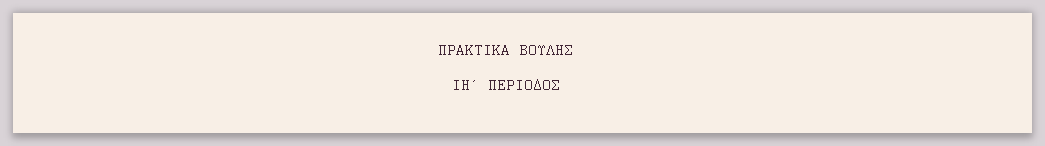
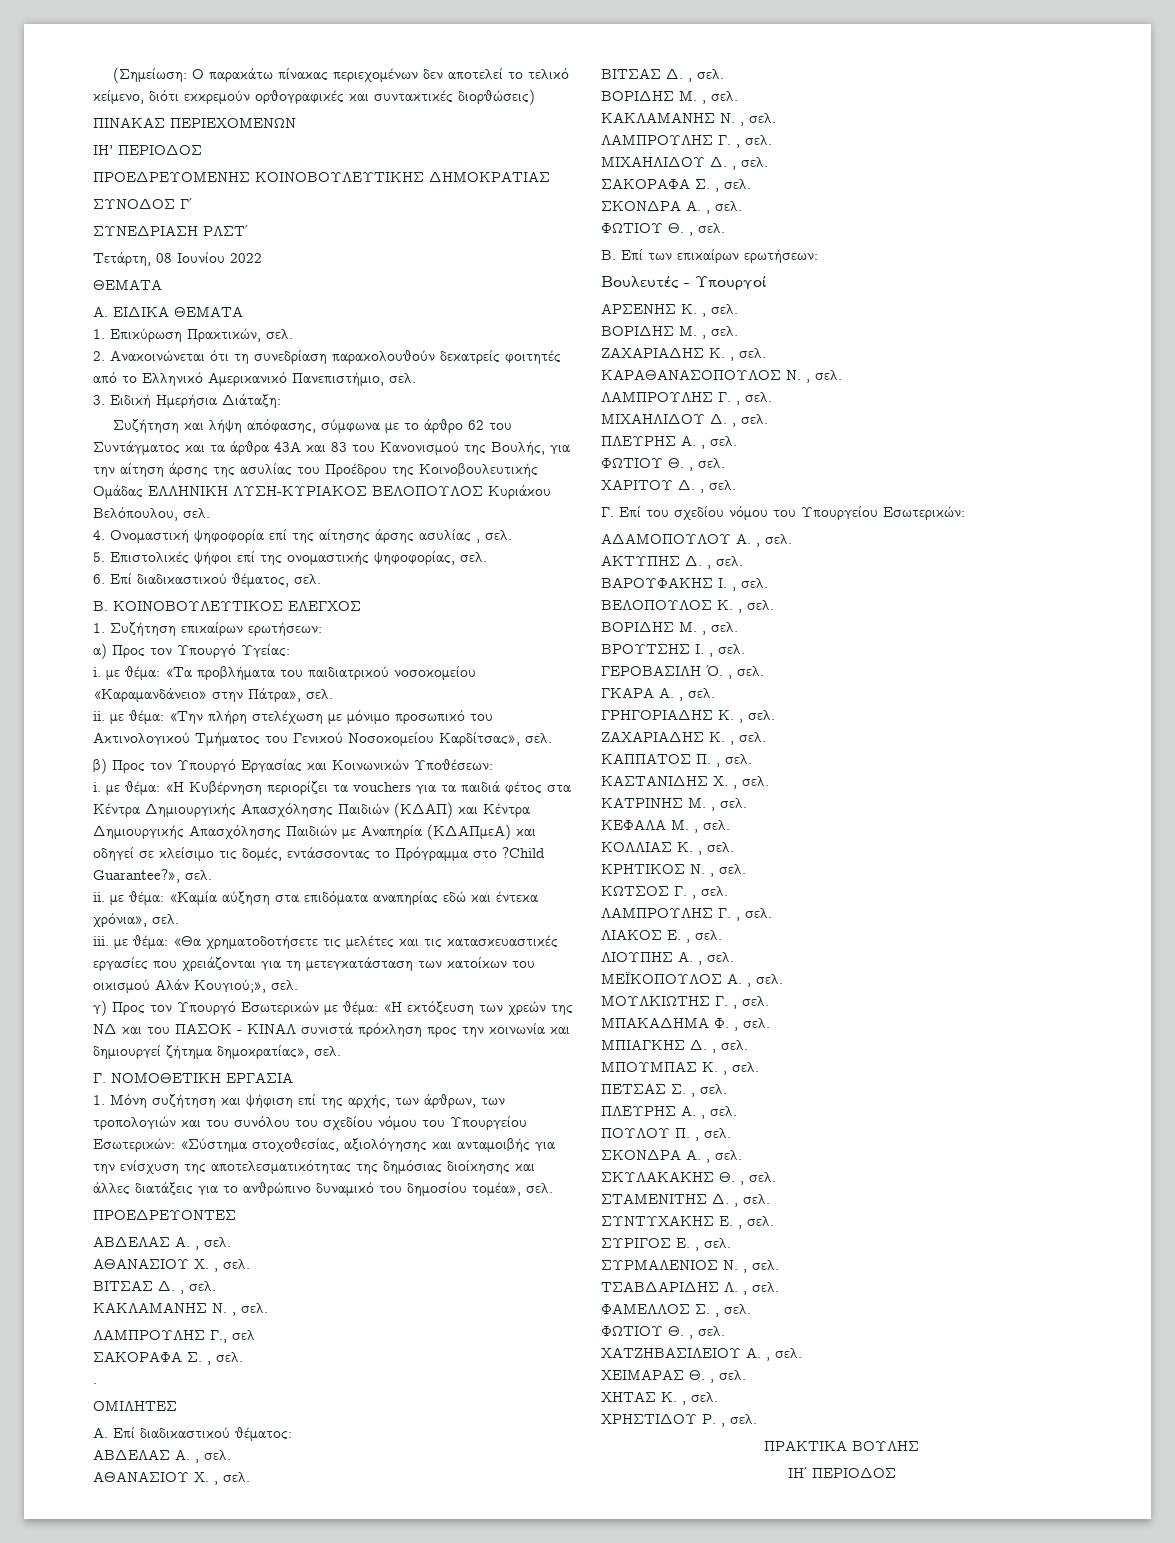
+ (Σημείωση: Ο παρακάτω πίνακας περιεχομένων δεν αποτελεί το τελικό κείμενο, διότι εκκρεμούν ορθογραφικές και συντακτικές διορθώσεις)
+ ΠΙΝΑΚΑΣ ΠΕΡΙΕΧΟΜΕΝΩΝ
+ ΙΗ’ ΠΕΡΙΟΔΟΣ
+ ΠΡΟΕΔΡΕΥΟΜΕΝΗΣ ΚΟΙΝΟΒΟΥΛΕΥΤΙΚΗΣ ΔΗΜΟΚΡΑΤΙΑΣ
+ ΣΥΝΟΔΟΣ Γ΄
+ ΣΥΝΕΔΡΙΑΣΗ ΡΛΣΤ΄
+ Τετάρτη, 08 Ιουνίου 2022
+ ΘΕΜΑΤΑ
+ Α. ΕΙΔΙΚΑ ΘΕΜΑΤΑ
+ 1. Επικύρωση Πρακτικών, σελ.
+ 2. Ανακοινώνεται ότι τη συνεδρίαση παρακολουθούν δεκατρείς φοιτητές από το Ελληνικό Αμερικανικό Πανεπιστήμιο, σελ.
+ 3. Ειδική Ημερήσια Διάταξη:
+ Συζήτηση και λήψη απόφασης, σύμφωνα με το άρθρο 62 του Συντάγματος και τα άρθρα 43Α και 83 του Κανονισμού της Βουλής, για την αίτηση άρσης της ασυλίας του Προέδρου της Κοινοβουλευτικής Ομάδας ΕΛΛΗΝΙΚΗ ΛΥΣΗ-ΚΥΡΙΑΚΟΣ ΒΕΛΟΠΟΥΛΟΣ Κυριάκου Βελόπουλου, σελ.
+ 4. Ονομαστική ψηφοφορία επί της αίτησης άρσης ασυλίας , σελ.
+ 5. Επιστολικές ψήφοι επί της ονομαστικής ψηφοφορίας, σελ.
+ 6. Επί διαδικαστικού θέματος, σελ.
+ Β. ΚΟΙΝΟΒΟΥΛΕΥΤΙΚΟΣ ΕΛΕΓΧΟΣ
+ 1. Συζήτηση επικαίρων ερωτήσεων:
+ α) Προς τον Υπουργό Υγείας:
+ i. με θέμα: «Τα προβλήματα του παιδιατρικού νοσοκομείου «Καραμανδάνειο» στην Πάτρα», σελ.
+ ii. με θέμα: «Την πλήρη στελέχωση με μόνιμο προσωπικό του Ακτινολογικού Τμήματος του Γενικού Νοσοκομείου Καρδίτσας», σελ.
+ β) Προς τον Υπουργό Εργασίας και Κοινωνικών Υποθέσεων:
+ i. με θέμα: «Η Κυβέρνηση περιορίζει τα vouchers για τα παιδιά φέτος στα Κέντρα Δημιουργικής Απασχόλησης Παιδιών (ΚΔΑΠ) και Κέντρα Δημιουργικής Απασχόλησης Παιδιών με Αναπηρία (ΚΔΑΠμεΑ) και οδηγεί σε κλείσιμο τις δομές, εντάσσοντας το Πρόγραμμα στο ?Child Guarantee?», σελ.
+ ii. με θέμα: «Καμία αύξηση στα επιδόματα αναπηρίας εδώ και έντεκα χρόνια», σελ.
+ iii. με θέμα: «Θα χρηματοδοτήσετε τις μελέτες και τις κατασκευαστικές εργασίες που χρειάζονται για τη μετεγκατάσταση των κατοίκων του οικισμού Αλάν Κουγιού;», σελ.
+ γ) Προς τον Υπουργό Εσωτερικών με θέμα: «Η εκτόξευση των χρεών της ΝΔ και του ΠΑΣΟΚ - ΚΙΝΑΛ συνιστά πρόκληση προς την κοινωνία και δημιουργεί ζήτημα δημοκρατίας», σελ.
+ Γ. ΝΟΜΟΘΕΤΙΚΗ ΕΡΓΑΣΙΑ
+ 1. Μόνη συζήτηση και ψήφιση επί της αρχής, των άρθρων, των τροπολογιών και του συνόλου του σχεδίου νόμου του Υπουργείου Εσωτερικών: «Σύστημα στοχοθεσίας, αξιολόγησης και ανταμοιβής για την ενίσχυση της αποτελεσματικότητας της δημόσιας διοίκησης και άλλες διατάξεις για το ανθρώπινο δυναμικό του δημοσίου τομέα», σελ.
+ ΠΡΟΕΔΡΕΥΟΝΤΕΣ
+ ΑΒΔΕΛΑΣ Α. , σελ.
+ ΑΘΑΝΑΣΙΟΥ Χ. , σελ.
+ ΒΙΤΣΑΣ Δ. , σελ.
+ ΚΑΚΛΑΜΑΝΗΣ Ν. , σελ.
+ ΛΑΜΠΡΟΥΛΗΣ Γ., σελ
+ ΣΑΚΟΡΑΦΑ Σ. , σελ.
+ .
+ ΟΜΙΛΗΤΕΣ
+ Α. Επί διαδικαστικού θέματος:
+ ΑΒΔΕΛΑΣ Α. , σελ.
+ ΑΘΑΝΑΣΙΟΥ Χ. , σελ.
+ ΒΙΤΣΑΣ Δ. , σελ.
+ ΒΟΡΙΔΗΣ Μ. , σελ.
+ ΚΑΚΛΑΜΑΝΗΣ Ν. , σελ.
+ ΛΑΜΠΡΟΥΛΗΣ Γ. , σελ.
+ ΜΙΧΑΗΛΙΔΟΥ Δ. , σελ.
+ ΣΑΚΟΡΑΦΑ Σ. , σελ.
+ ΣΚΟΝΔΡΑ Α. , σελ.
+ ΦΩΤΙΟΥ Θ. , σελ.
+ Β. Επί των επικαίρων ερωτήσεων:
+ Βουλευτές - Υπουργοί
+ ΑΡΣΕΝΗΣ Κ. , σελ.
+ ΒΟΡΙΔΗΣ Μ. , σελ.
+ ΖΑΧΑΡΙΑΔΗΣ Κ. , σελ.
+ ΚΑΡΑΘΑΝΑΣΟΠΟΥΛΟΣ Ν. , σελ.
+ ΛΑΜΠΡΟΥΛΗΣ Γ. , σελ.
+ ΜΙΧΑΗΛΙΔΟΥ Δ. , σελ.
+ ΠΛΕΥΡΗΣ Α. , σελ.
+ ΦΩΤΙΟΥ Θ. , σελ.
+ ΧΑΡΙΤΟΥ Δ. , σελ.
+ Γ. Επί του σχεδίου νόμου του Υπουργείου Εσωτερικών:
+ ΑΔΑΜΟΠΟΥΛΟΥ Α. , σελ.
+ ΑΚΤΥΠΗΣ Δ. , σελ.
+ ΒΑΡΟΥΦΑΚΗΣ Ι. , σελ.
+ ΒΕΛΟΠΟΥΛΟΣ Κ. , σελ.
+ ΒΟΡΙΔΗΣ Μ. , σελ.
+ ΒΡΟΥΤΣΗΣ Ι. , σελ.
+ ΓΕΡΟΒΑΣΙΛΗ Ό. , σελ.
+ ΓΚΑΡΑ Α. , σελ.
+ ΓΡΗΓΟΡΙΑΔΗΣ Κ. , σελ.
+ ΖΑΧΑΡΙΑΔΗΣ Κ. , σελ.
+ ΚΑΠΠΑΤΟΣ Π. , σελ.
+ ΚΑΣΤΑΝΙΔΗΣ Χ. , σελ.
+ ΚΑΤΡΙΝΗΣ Μ. , σελ.
+ ΚΕΦΑΛΑ Μ. , σελ.
+ ΚΟΛΛΙΑΣ Κ. , σελ.
+ ΚΡΗΤΙΚΟΣ Ν. , σελ.
+ ΚΩΤΣΟΣ Γ. , σελ.
+ ΛΑΜΠΡΟΥΛΗΣ Γ. , σελ.
+ ΛΙΑΚΟΣ Ε. , σελ.
+ ΛΙΟΥΠΗΣ Α. , σελ.
+ ΜΕΪΚΟΠΟΥΛΟΣ Α. , σελ.
+ ΜΟΥΛΚΙΩΤΗΣ Γ. , σελ.
+ ΜΠΑΚΑΔΗΜΑ Φ. , σελ.
+ ΜΠΙΑΓΚΗΣ Δ. , σελ.
+ ΜΠΟΥΜΠΑΣ Κ. , σελ.
+ ΠΕΤΣΑΣ Σ. , σελ.
+ ΠΛΕΥΡΗΣ Α. , σελ.
+ ΠΟΥΛΟΥ Π. , σελ.
+ ΣΚΟΝΔΡΑ Α. , σελ.
+ ΣΚΥΛΑΚΑΚΗΣ Θ. , σελ.
+ ΣΤΑΜΕΝΙΤΗΣ Δ. , σελ.
+ ΣΥΝΤΥΧΑΚΗΣ Ε. , σελ.
+ ΣΥΡΙΓΟΣ Ε. , σελ.
+ ΣΥΡΜΑΛΕΝΙΟΣ Ν. , σελ.
+ ΤΣΑΒΔΑΡΙΔΗΣ Λ. , σελ.
+ ΦΑΜΕΛΛΟΣ Σ. , σελ.
+ ΦΩΤΙΟΥ Θ. , σελ.
+ ΧΑΤΖΗΒΑΣΙΛΕΙΟΥ Α. , σελ.
+ ΧΕΙΜΑΡΑΣ Θ. , σελ.
+ ΧΗΤΑΣ Κ. , σελ.
+ ΧΡΗΣΤΙΔΟΥ Ρ. , σελ.

